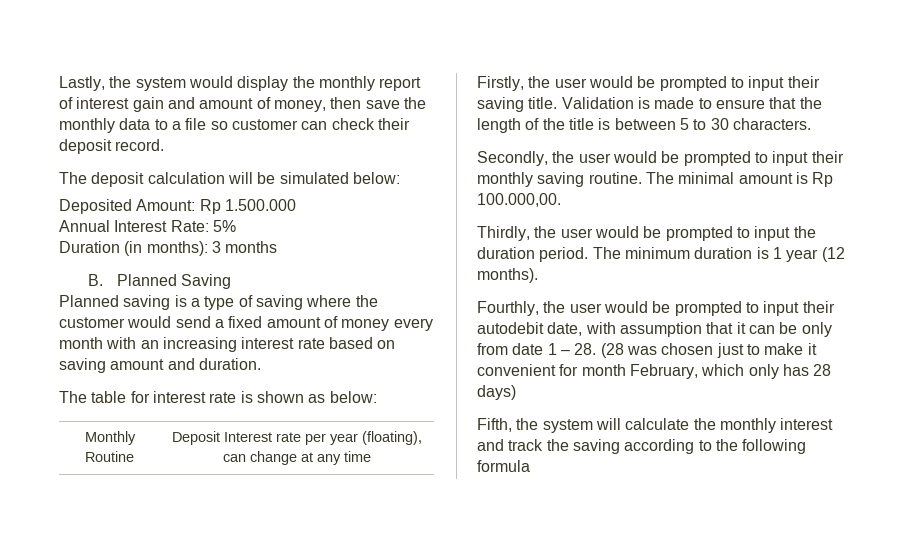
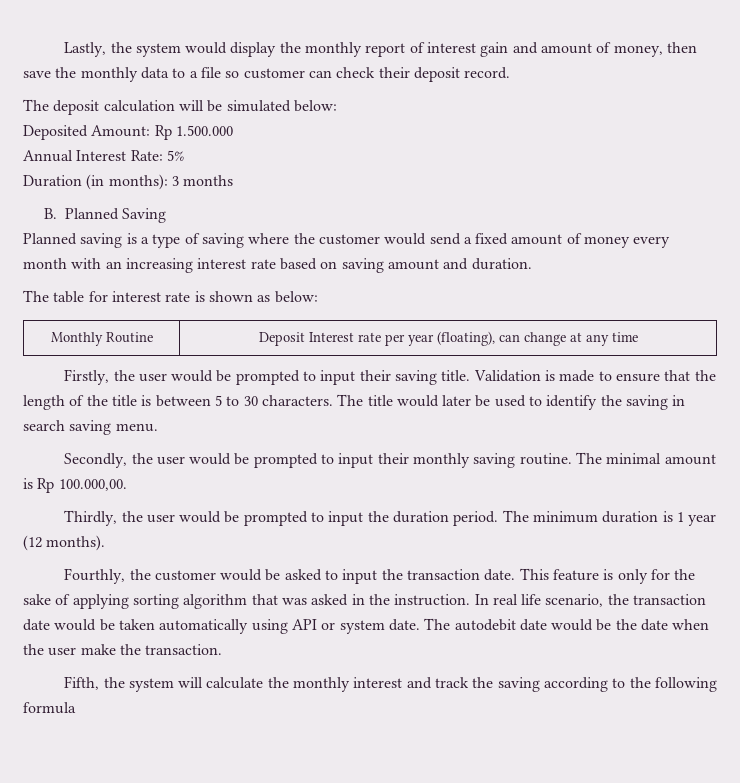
+ The title would later be used to identify the saving in search saving menu.
- Fourthly, the user would be prompted to input their autodebit date, with assumption that it can be only from date 1 – 28. (28 was chosen just to make it convenient for month February, which only has 28 days)
+ Fourthly, the customer would be asked to input the transaction date. This feature is only for the sake of applying sorting algorithm that was asked in the instruction. In real life scenario, the transaction date would be taken automatically using API or system date. The autodebit date would be the date when the user make the transaction.

